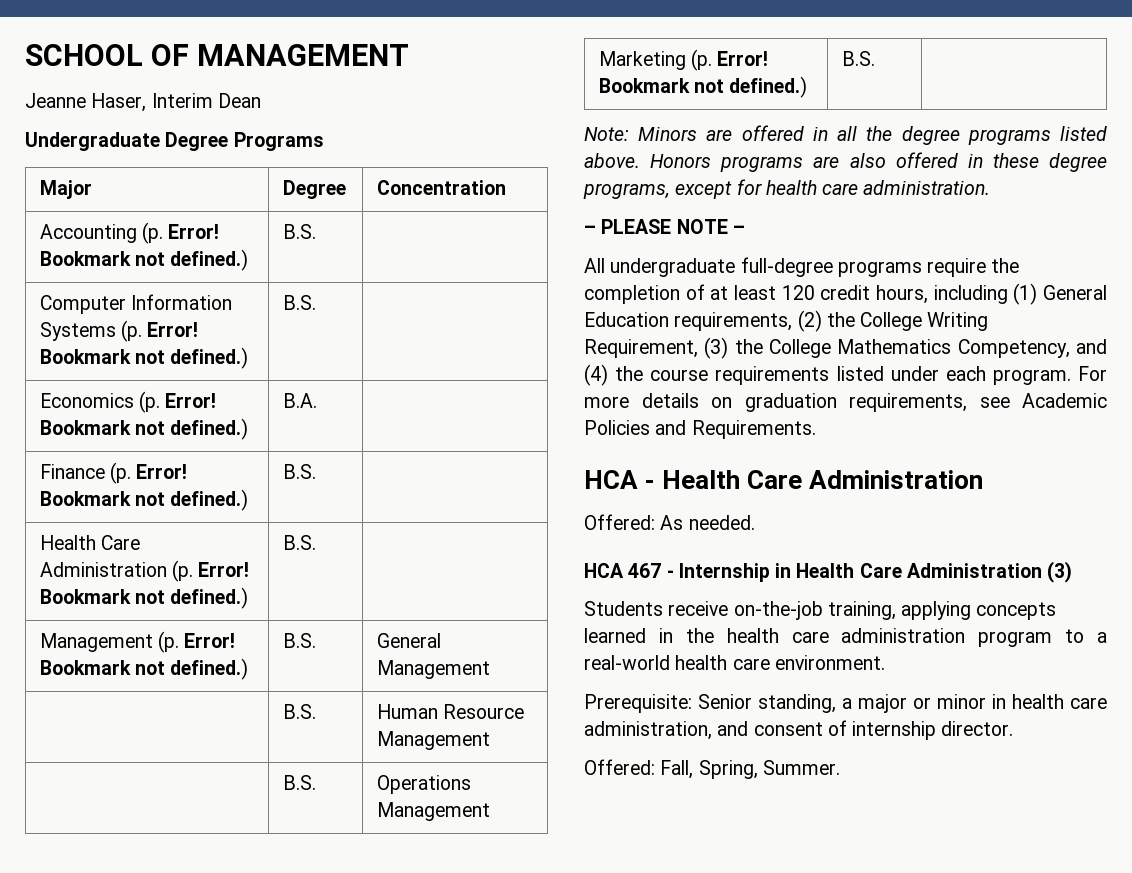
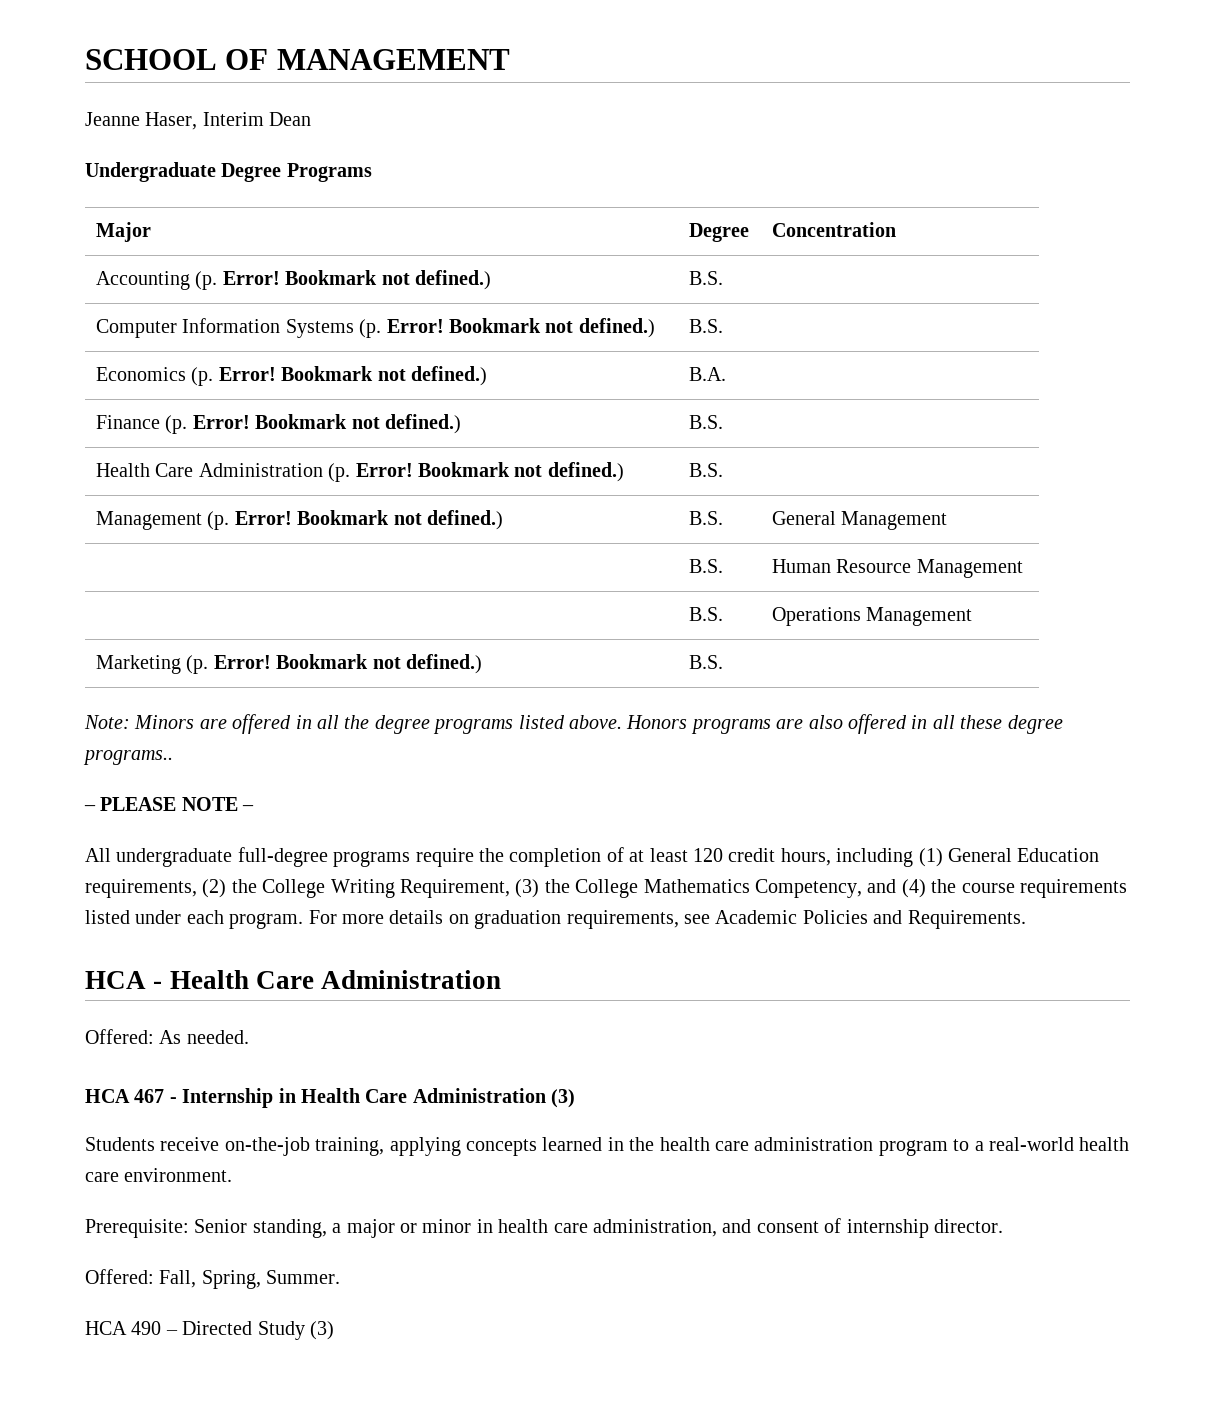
- Honors programs are also offered in these degree programs, except for health care administration.
+ Honors programs are also offered in all these degree programs..
+ HCA 490 – Directed Study (3)

